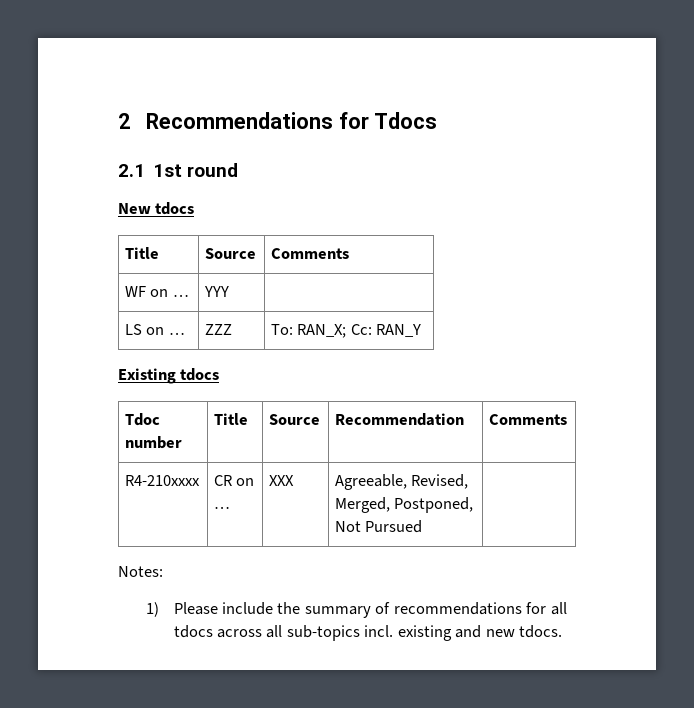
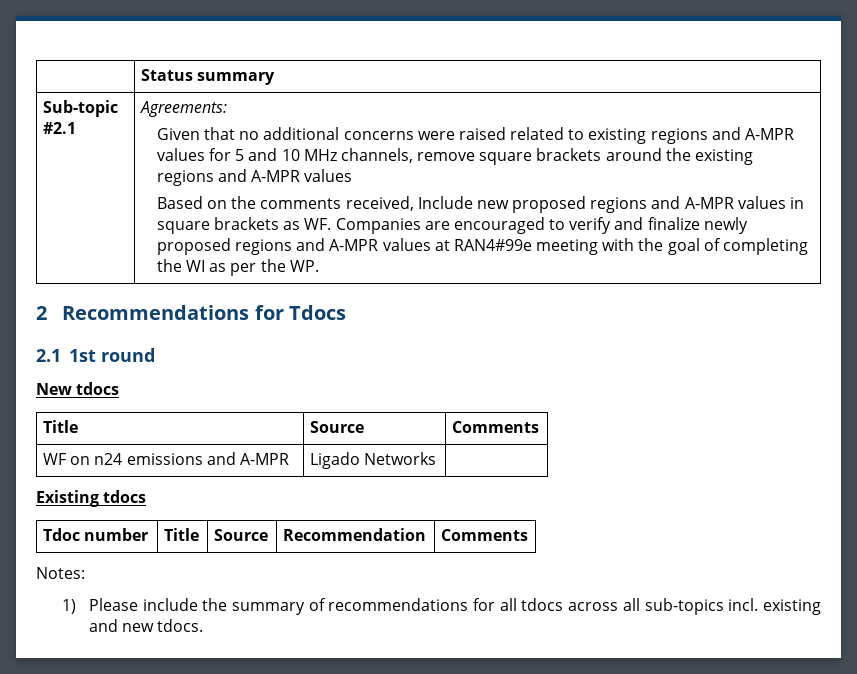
+ | Status summary
+ Sub-topic #2.1 | Agreements:
+ Given that no additional concerns were raised related to existing regions and A-MPR values for 5 and 10 MHz channels, remove square brackets around the existing regions and A-MPR values
+ Based on the comments received, Include new proposed regions and A-MPR values in square brackets as WF. Companies are encouraged to verify and finalize newly proposed regions and A-MPR values at RAN4#99e meeting with the goal of completing the WI as per the WP.
- WF on … | YYY |
- LS on … | ZZZ | To: RAN_X; Cc: RAN_Y
+ WF on n24 emissions and A-MPR | Ligado Networks |
- R4-210xxxx | CR on … | XXX | Agreeable, Revised, Merged, Postponed, Not Pursued |

